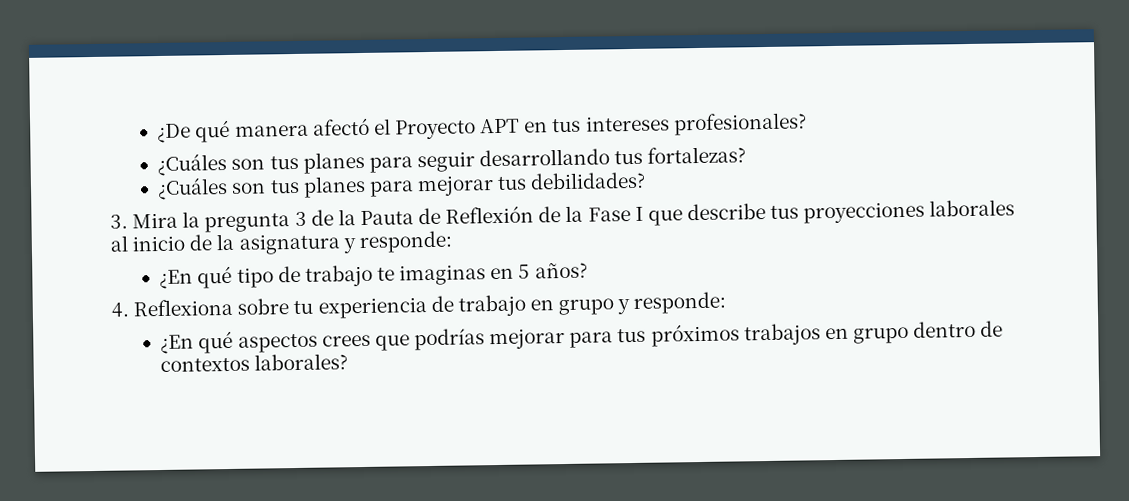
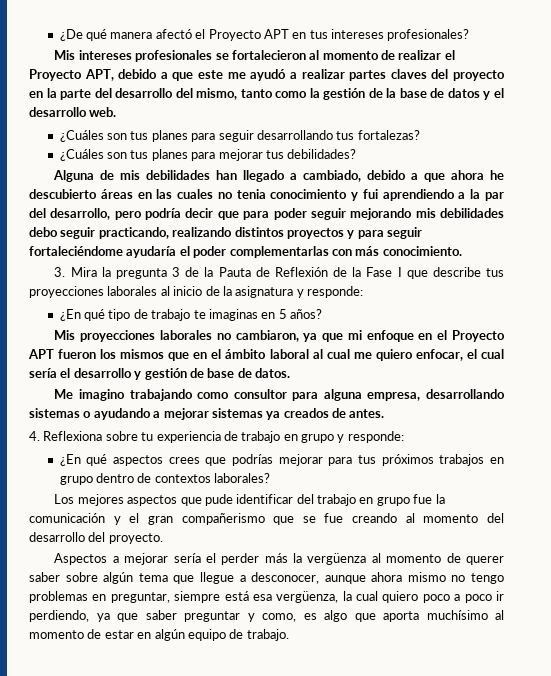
+ Mis intereses profesionales se fortalecieron al momento de realizar el Proyecto APT, debido a que este me ayudó a realizar partes claves del proyecto en la parte del desarrollo del mismo, tanto como la gestión de la base de datos y el desarrollo web.
+ Alguna de mis debilidades han llegado a cambiado, debido a que ahora he descubierto áreas en las cuales no tenia conocimiento y fui aprendiendo a la par del desarrollo, pero podría decir que para poder seguir mejorando mis debilidades debo seguir practicando, realizando distintos proyectos y para seguir fortaleciéndome ayudaría el poder complementarlas con más conocimiento.
+ Mis proyecciones laborales no cambiaron, ya que mi enfoque en el Proyecto APT fueron los mismos que en el ámbito laboral al cual me quiero enfocar, el cual sería el desarrollo y gestión de base de datos.
+ Me imagino trabajando como consultor para alguna empresa, desarrollando sistemas o ayudando a mejorar sistemas ya creados de antes.
+ Los mejores aspectos que pude identificar del trabajo en grupo fue la comunicación y el gran compañerismo que se fue creando al momento del desarrollo del proyecto.
+ Aspectos a mejorar sería el perder más la vergüenza al momento de querer saber sobre algún tema que llegue a desconocer, aunque ahora mismo no tengo problemas en preguntar, siempre está esa vergüenza, la cual quiero poco a poco ir perdiendo, ya que saber preguntar y como, es algo que aporta muchísimo al momento de estar en algún equipo de trabajo.

